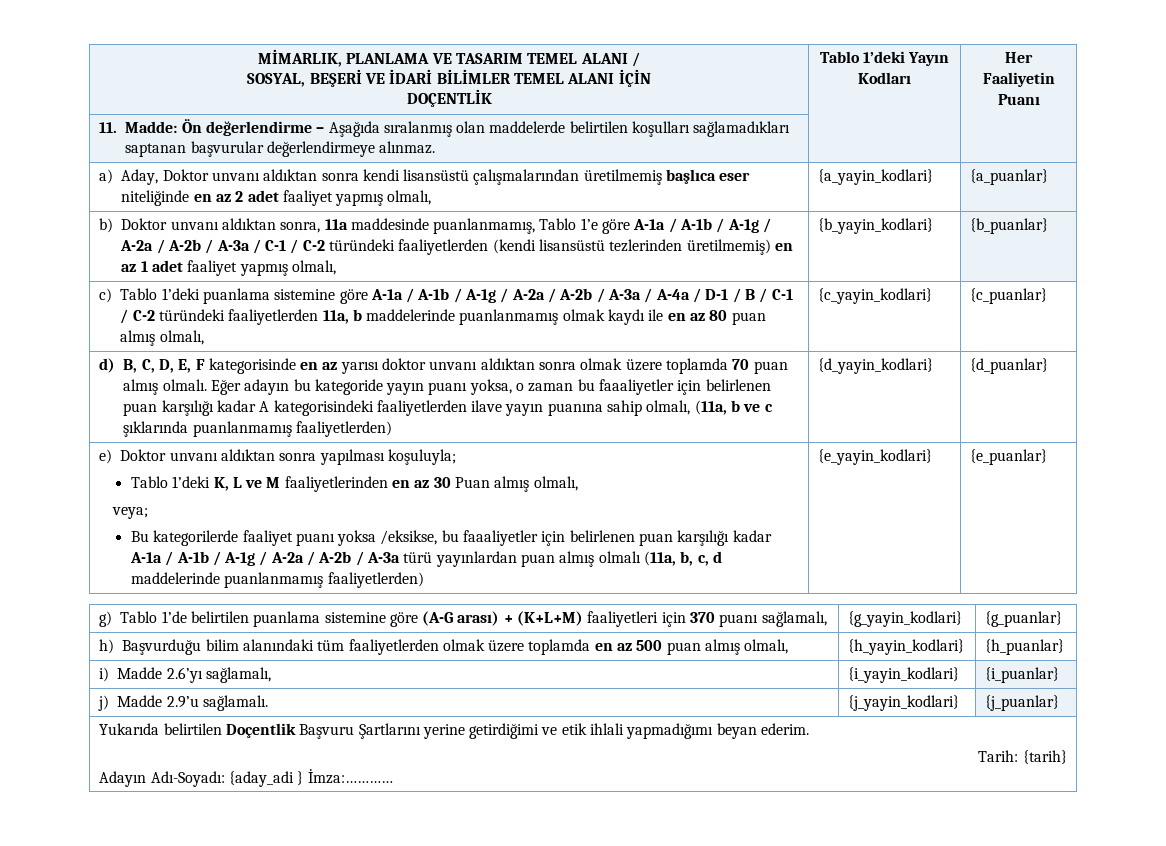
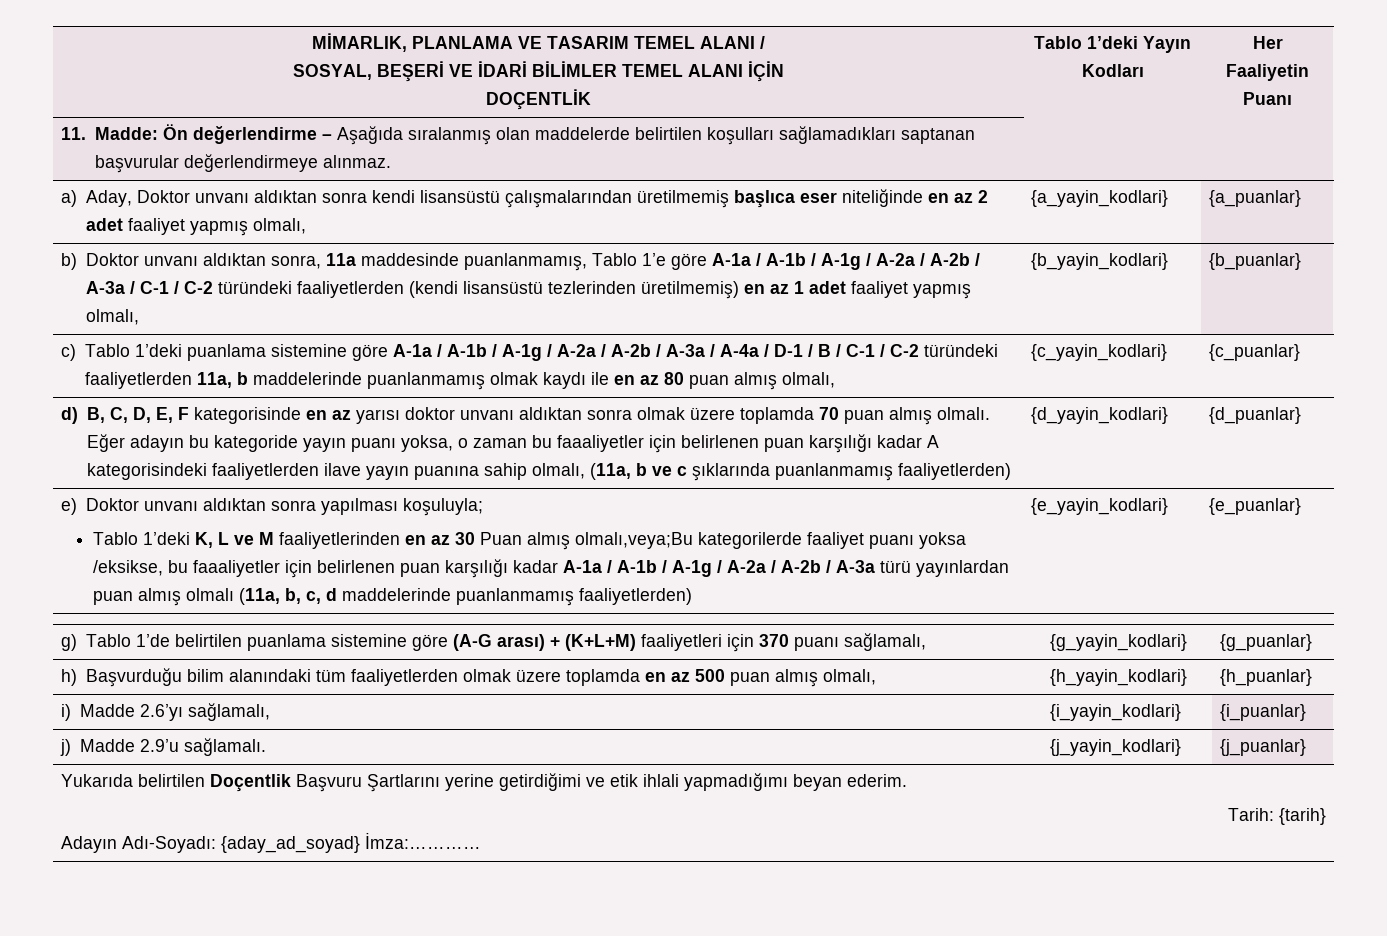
- Tablo 1’deki K, L ve M faaliyetlerinden en az 30 Puan almış olmalı,
- veya;
- Bu kategorilerde faaliyet puanı yoksa /eksikse, bu faaaliyetler için belirlenen puan karşılığı kadar A-1a / A-1b / A-1g / A-2a / A-2b / A-3a türü yayınlardan puan almış olmalı (11a, b, c, d maddelerinde puanlanmamış faaliyetlerden)
+ Tablo 1’deki K, L ve M faaliyetlerinden en az 30 Puan almış olmalı,veya;Bu kategorilerde faaliyet puanı yoksa /eksikse, bu faaaliyetler için belirlenen puan karşılığı kadar A-1a / A-1b / A-1g / A-2a / A-2b / A-3a türü yayınlardan puan almış olmalı (11a, b, c, d maddelerinde puanlanmamış faaliyetlerden)
  Yukarıda belirtilen Doçentlik Başvuru Şartlarını yerine getirdiğimi ve etik ihlali yapmadığımı beyan ederim.
  Tarih: {tarih}
- Adayın Adı-Soyadı: {aday_adi } İmza:…………
+ Adayın Adı-Soyadı: {aday_ad_soyad} İmza:…………

